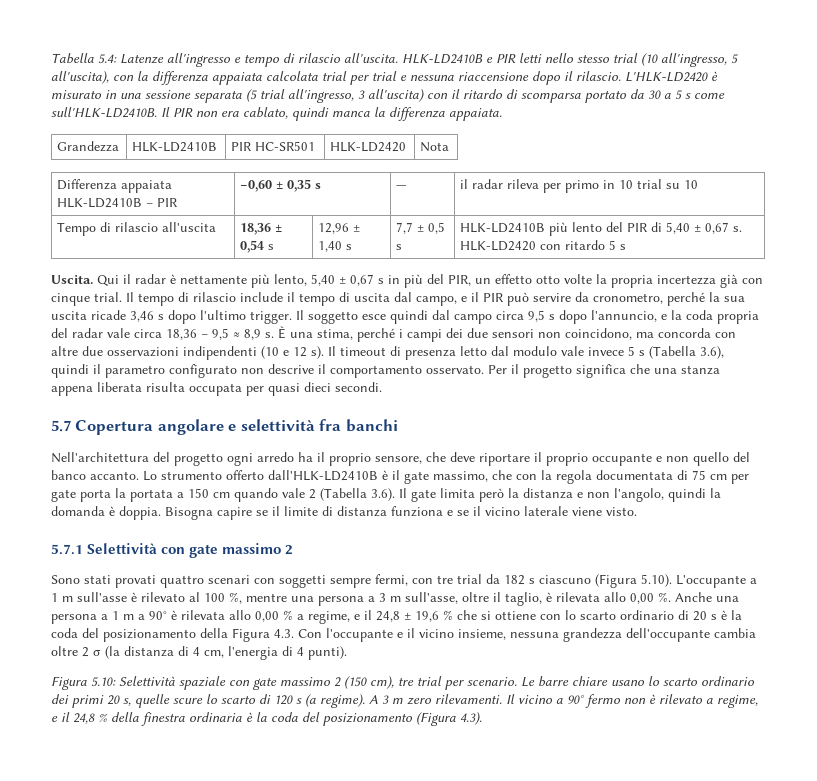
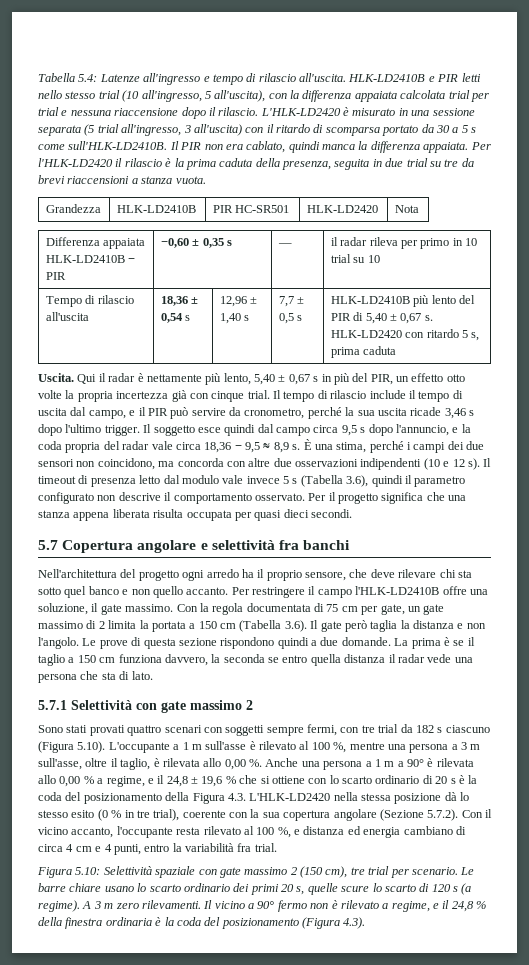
+ Per l'HLK-LD2420 il rilascio è la prima caduta della presenza, seguita in due trial su tre da brevi riaccensioni a stanza vuota.
- Tempo di rilascio all'uscita | 18,36 ± 0,54 s | 12,96 ± 1,40 s | 7,7 ± 0,5 s | HLK-LD2410B più lento del PIR di 5,40 ± 0,67 s. HLK-LD2420 con ritardo 5 s
+ Tempo di rilascio all'uscita | 18,36 ± 0,54 s | 12,96 ± 1,40 s | 7,7 ± 0,5 s | HLK-LD2410B più lento del PIR di 5,40 ± 0,67 s. HLK-LD2420 con ritardo 5 s, prima caduta
- Nell'architettura del progetto ogni arredo ha il proprio sensore, che deve riportare il proprio occupante e non quello del banco accanto. Lo strumento offerto dall'HLK-LD2410B è il gate massimo, che con la regola documentata di 75 cm per gate porta la portata a 150 cm quando vale 2 (Tabella 3.6). Il gate limita però la distanza e non l'angolo, quindi la domanda è doppia. Bisogna capire se il limite di distanza funziona e se il vicino laterale viene visto.
+ Nell'architettura del progetto ogni arredo ha il proprio sensore, che deve rilevare chi sta sotto quel banco e non quello accanto. Per restringere il campo l'HLK-LD2410B offre una soluzione, il gate massimo. Con la regola documentata di 75 cm per gate, un gate massimo di 2 limita la portata a 150 cm (Tabella 3.6). Il gate però taglia la distanza e non l'angolo. Le prove di questa sezione rispondono quindi a due domande. La prima è se il taglio a 150 cm funziona davvero, la seconda se entro quella distanza il radar vede una persona che sta di lato.
- Anche una persona a 1 m a 90° è rilevata allo 0,00 % a regime, e il 24,8 ± 19,6 % che si ottiene con lo scarto ordinario di 20 s è la coda del posizionamento della Figura 4.3. Con l'occupante e il vicino insieme, nessuna grandezza dell'occupante cambia oltre 2 σ (la distanza di 4 cm, l'energia di 4 punti).
+ Anche una persona a 1 m a 90° è rilevata allo 0,00 % a regime, e il 24,8 ± 19,6 % che si ottiene con lo scarto ordinario di 20 s è la coda del posizionamento della Figura 4.3. L'HLK-LD2420 nella stessa posizione dà lo stesso esito (0 % in tre trial), coerente con la sua copertura angolare (Sezione 5.7.2). Con il vicino accanto, l'occupante resta rilevato al 100 %, e distanza ed energia cambiano di circa 4 cm e 4 punti, entro la variabilità fra trial.

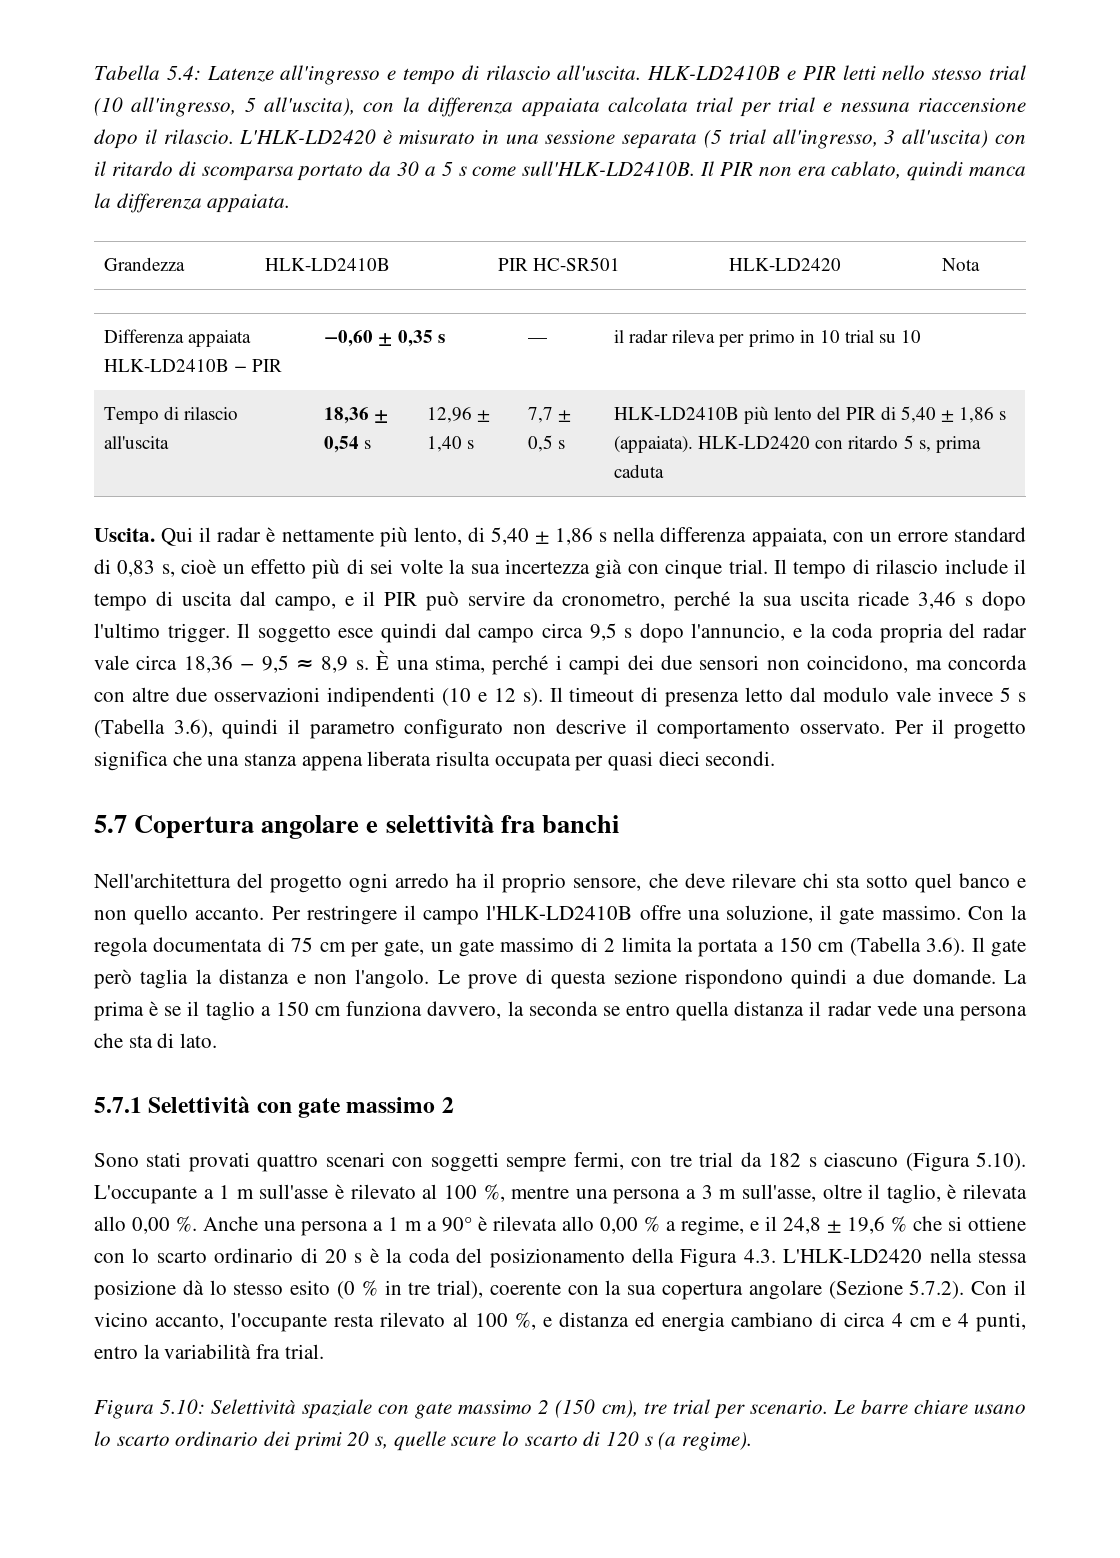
- Per l'HLK-LD2420 il rilascio è la prima caduta della presenza, seguita in due trial su tre da brevi riaccensioni a stanza vuota.
- Tempo di rilascio all'uscita | 18,36 ± 0,54 s | 12,96 ± 1,40 s | 7,7 ± 0,5 s | HLK-LD2410B più lento del PIR di 5,40 ± 0,67 s. HLK-LD2420 con ritardo 5 s, prima caduta
+ Tempo di rilascio all'uscita | 18,36 ± 0,54 s | 12,96 ± 1,40 s | 7,7 ± 0,5 s | HLK-LD2410B più lento del PIR di 5,40 ± 1,86 s (appaiata). HLK-LD2420 con ritardo 5 s, prima caduta
- Qui il radar è nettamente più lento, 5,40 ± 0,67 s in più del PIR, un effetto otto volte la propria incertezza già con cinque trial.
+ Qui il radar è nettamente più lento, di 5,40 ± 1,86 s nella differenza appaiata, con un errore standard di 0,83 s, cioè un effetto più di sei volte la sua incertezza già con cinque trial.
- A 3 m zero rilevamenti. Il vicino a 90° fermo non è rilevato a regime, e il 24,8 % della finestra ordinaria è la coda del posizionamento (Figura 4.3).

